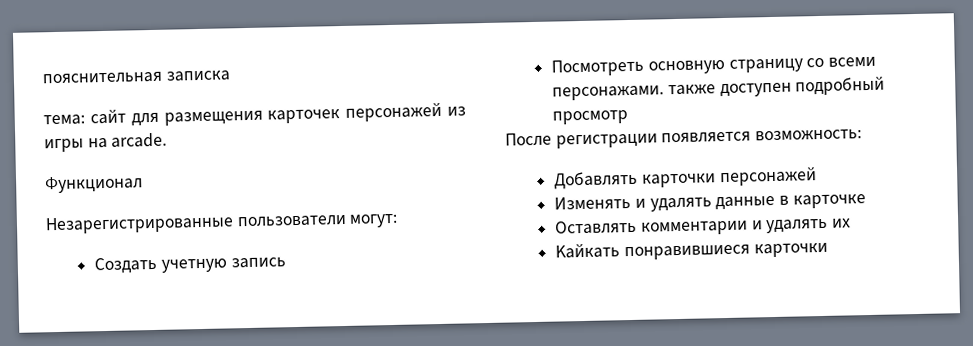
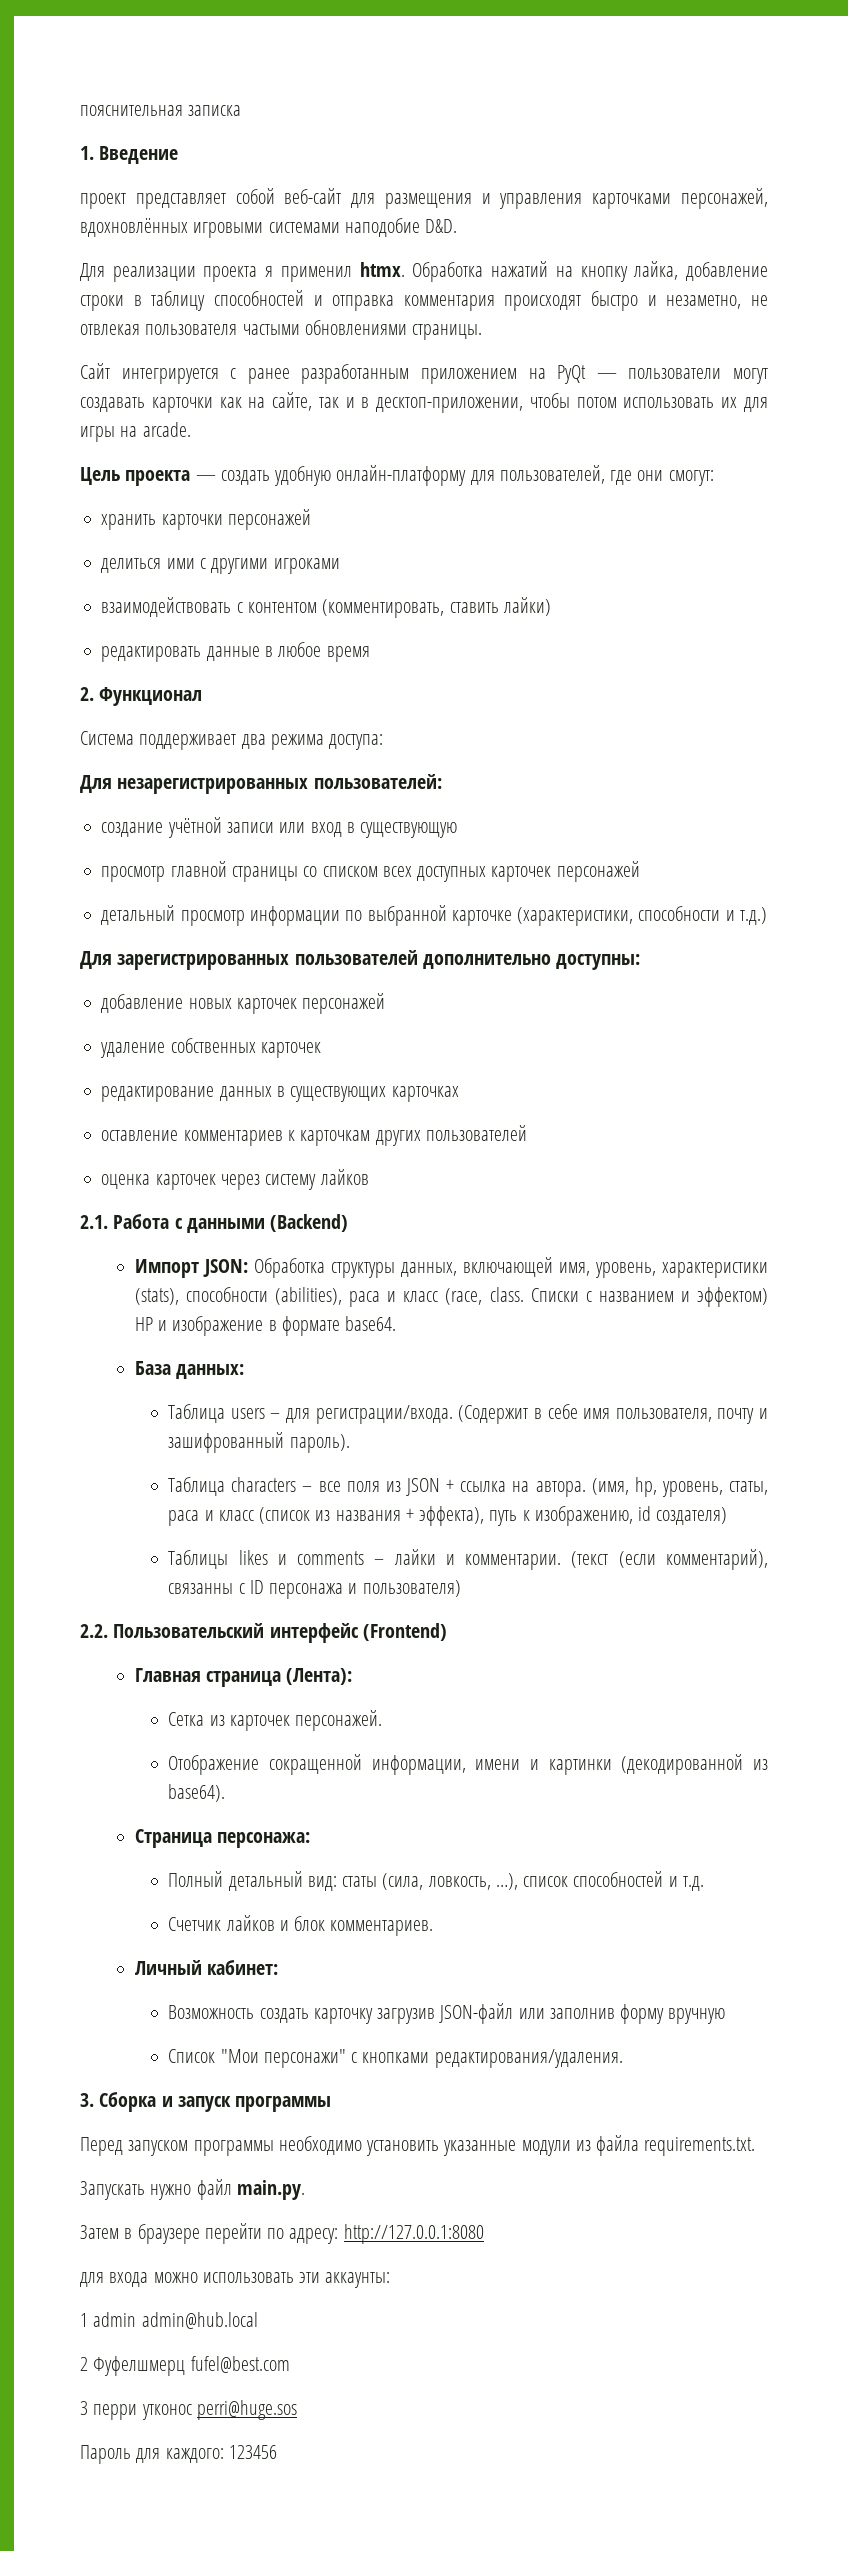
- тема: сайт для размещения карточек персонажей из игры на arcade.
- Функционал
- Незарегистрированные пользователи могут:
- Создать учетную запись
- Посмотреть основную страницу со всеми персонажами. также доступен подробный просмотр
- После регистрации появляется возможность:
- Добавлять карточки персонажей
- Изменять и удалять данные в карточке
- Оставлять комментарии и удалять их
- Kайкать понравившиеся карточки
+ 1. Введение
+ проект представляет собой веб-сайт для размещения и управления карточками персонажей, вдохновлённых игровыми системами наподобие D&D.
+ Для реализации проекта я применил htmx. Обработка нажатий на кнопку лайка, добавление строки в таблицу способностей и отправка комментария происходят быстро и незаметно, не отвлекая пользователя частыми обновлениями страницы.
+ Сайт интегрируется с ранее разработанным приложением на PyQt — пользователи могут создавать карточки как на сайте, так и в десктоп-приложении, чтобы потом использовать их для игры на arcade.
+ Цель проекта — создать удобную онлайн-платформу для пользователей, где они смогут:
+ хранить карточки персонажей
+ делиться ими с другими игроками
+ взаимодействовать с контентом (комментировать, ставить лайки)
+ редактировать данные в любое время
+ 2. Функционал
+ Система поддерживает два режима доступа:
+ Для незарегистрированных пользователей:
+ создание учётной записи или вход в существующую
+ просмотр главной страницы со списком всех доступных карточек персонажей
+ детальный просмотр информации по выбранной карточке (характеристики, способности и т.д.)
+ Для зарегистрированных пользователей дополнительно доступны:
+ добавление новых карточек персонажей
+ удаление собственных карточек
+ редактирование данных в существующих карточках
+ оставление комментариев к карточкам других пользователей
+ оценка карточек через систему лайков
+ 2.1. Работа с данными (Backend)
+ Импорт JSON: Обработка структуры данных, включающей имя, уровень, характеристики (stats), способности (abilities), раса и класс (race, class. Списки с названием и эффектом) HP и изображение в формате base64.
+ База данных:
+ Таблица users – для регистрации/входа. (Содержит в себе имя пользователя, почту и зашифрованный пароль).
+ Таблица characters – все поля из JSON + ссылка на автора. (имя, hp, уровень, статы, раса и класс (список из названия + эффекта), путь к изображению, id создателя)
+ Таблицы likes и comments – лайки и комментарии. (текст (если комментарий), связанны с ID персонажа и пользователя)
+ 2.2. Пользовательский интерфейс (Frontend)
+ Главная страница (Лента):
+ Сетка из карточек персонажей.
+ Отображение сокращенной информации, имени и картинки (декодированной из base64).
+ Страница персонажа:
+ Полный детальный вид: статы (сила, ловкость, …), список способностей и т.д.
+ Счетчик лайков и блок комментариев.
+ Личный кабинет:
+ Возможность создать карточку загрузив JSON-файл или заполнив форму вручную
+ Список "Мои персонажи" с кнопками редактирования/удаления.
+ 3. Сборка и запуск программы
+ Перед запуском программы необходимо установить указанные модули из файла requirements.txt.
+ Запускать нужно файл main.py.
+ Затем в браузере перейти по адресу: http://127.0.0.1:8080
+ для входа можно использовать эти аккаунты:
+ 1 admin admin@hub.local
+ 2 Фуфелшмерц fufel@best.com
+ 3 перри утконос perri@huge.sos
+ Пароль для каждого: 123456

